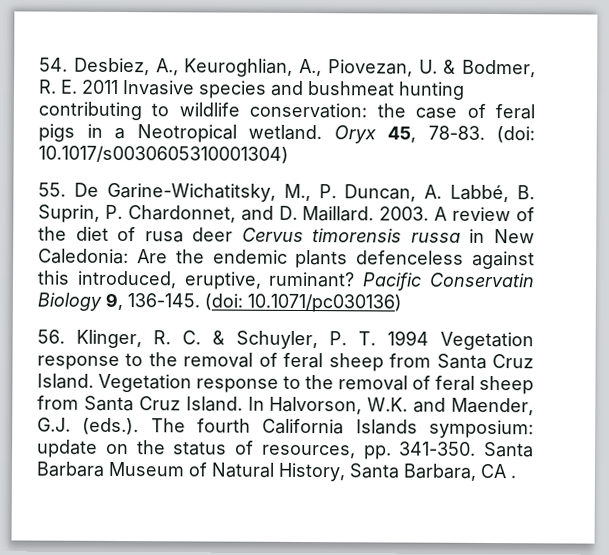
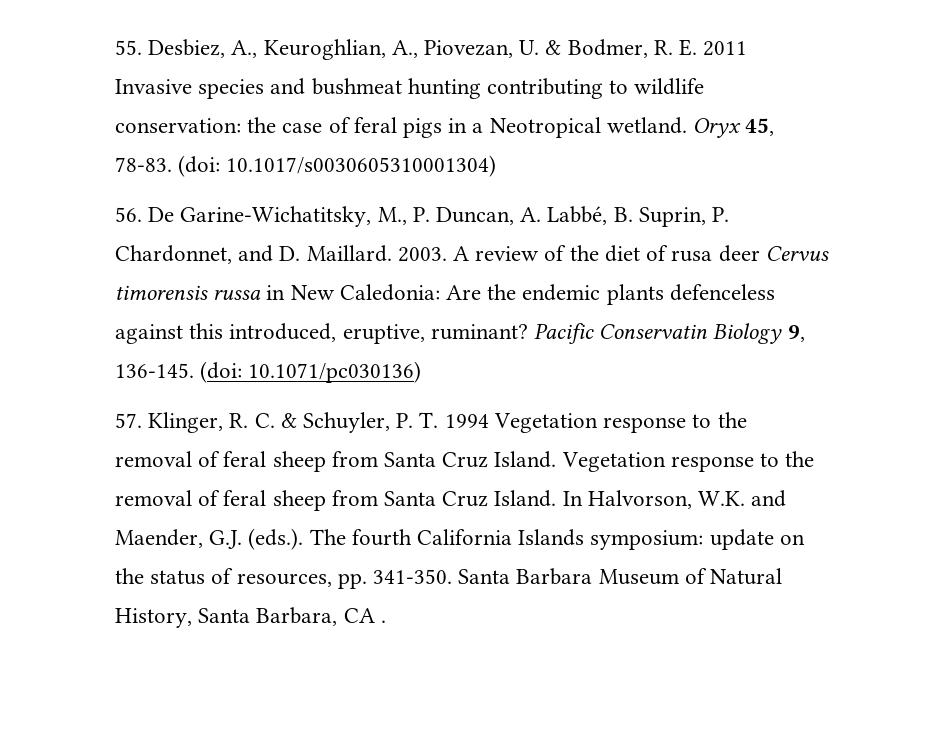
- 54. Desbiez, A., Keuroghlian, A., Piovezan, U. & Bodmer, R. E. 2011 Invasive species and bushmeat hunting contributing to wildlife conservation: the case of feral pigs in a Neotropical wetland.
+ 55. Desbiez, A., Keuroghlian, A., Piovezan, U. & Bodmer, R. E. 2011 Invasive species and bushmeat hunting contributing to wildlife conservation: the case of feral pigs in a Neotropical wetland.
- 55. De Garine-Wichatitsky, M., P. Duncan, A. Labbé, B. Suprin, P. Chardonnet, and D. Maillard.
+ 56. De Garine-Wichatitsky, M., P. Duncan, A. Labbé, B. Suprin, P. Chardonnet, and D. Maillard.
- 56. Klinger, R. C. & Schuyler, P. T. 1994 Vegetation response to the removal of feral sheep from Santa Cruz Island.
+ 57. Klinger, R. C. & Schuyler, P. T. 1994 Vegetation response to the removal of feral sheep from Santa Cruz Island.

